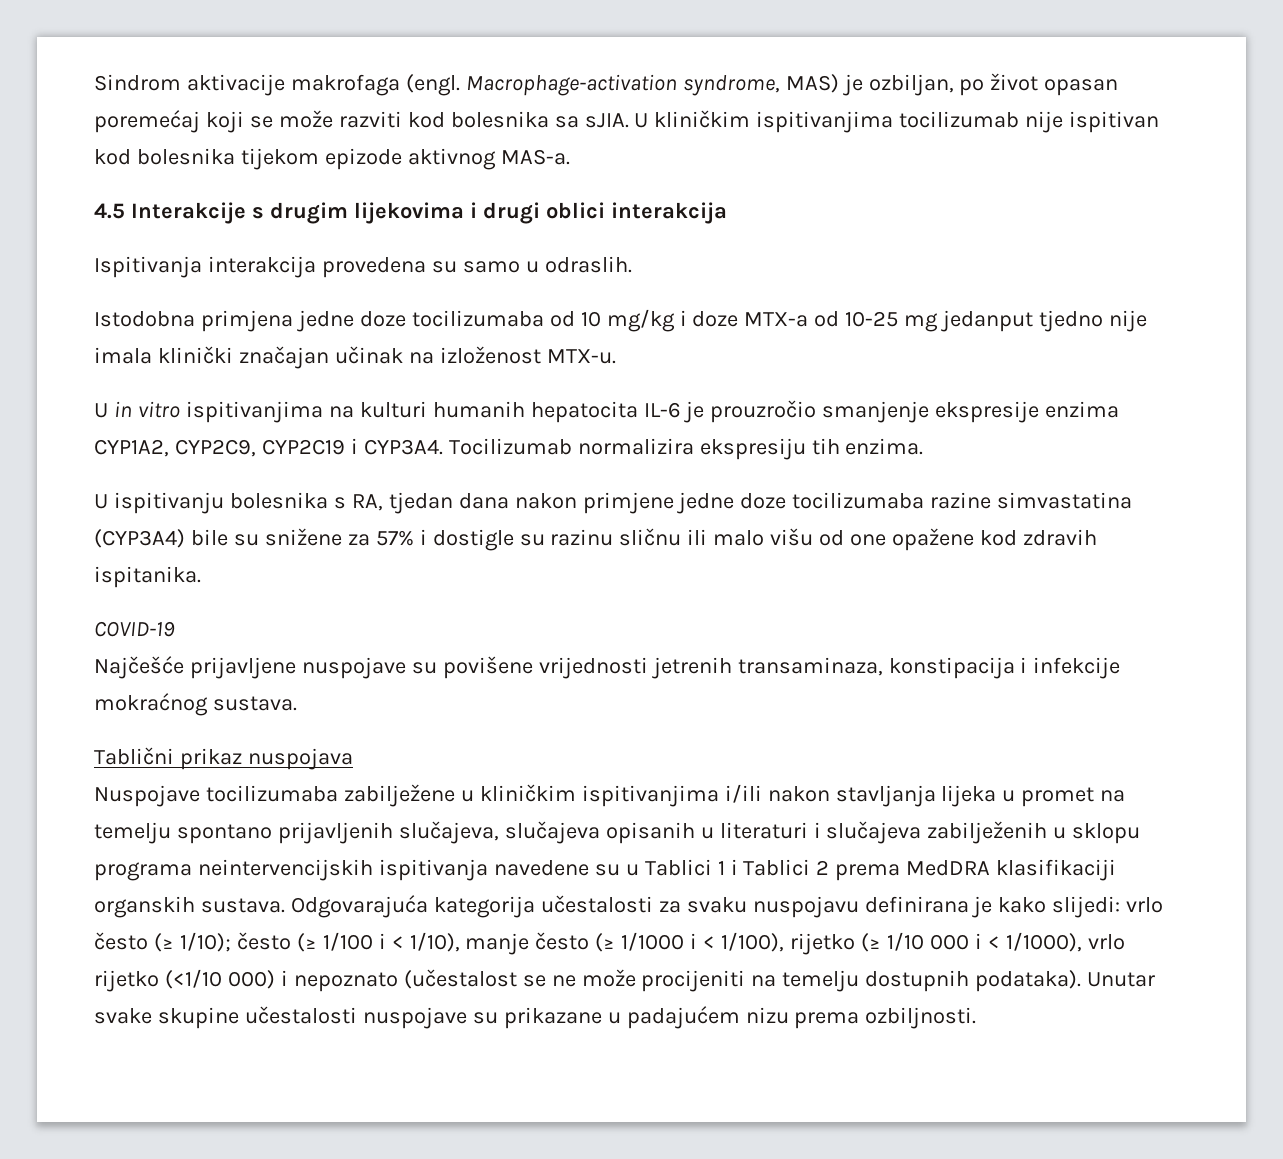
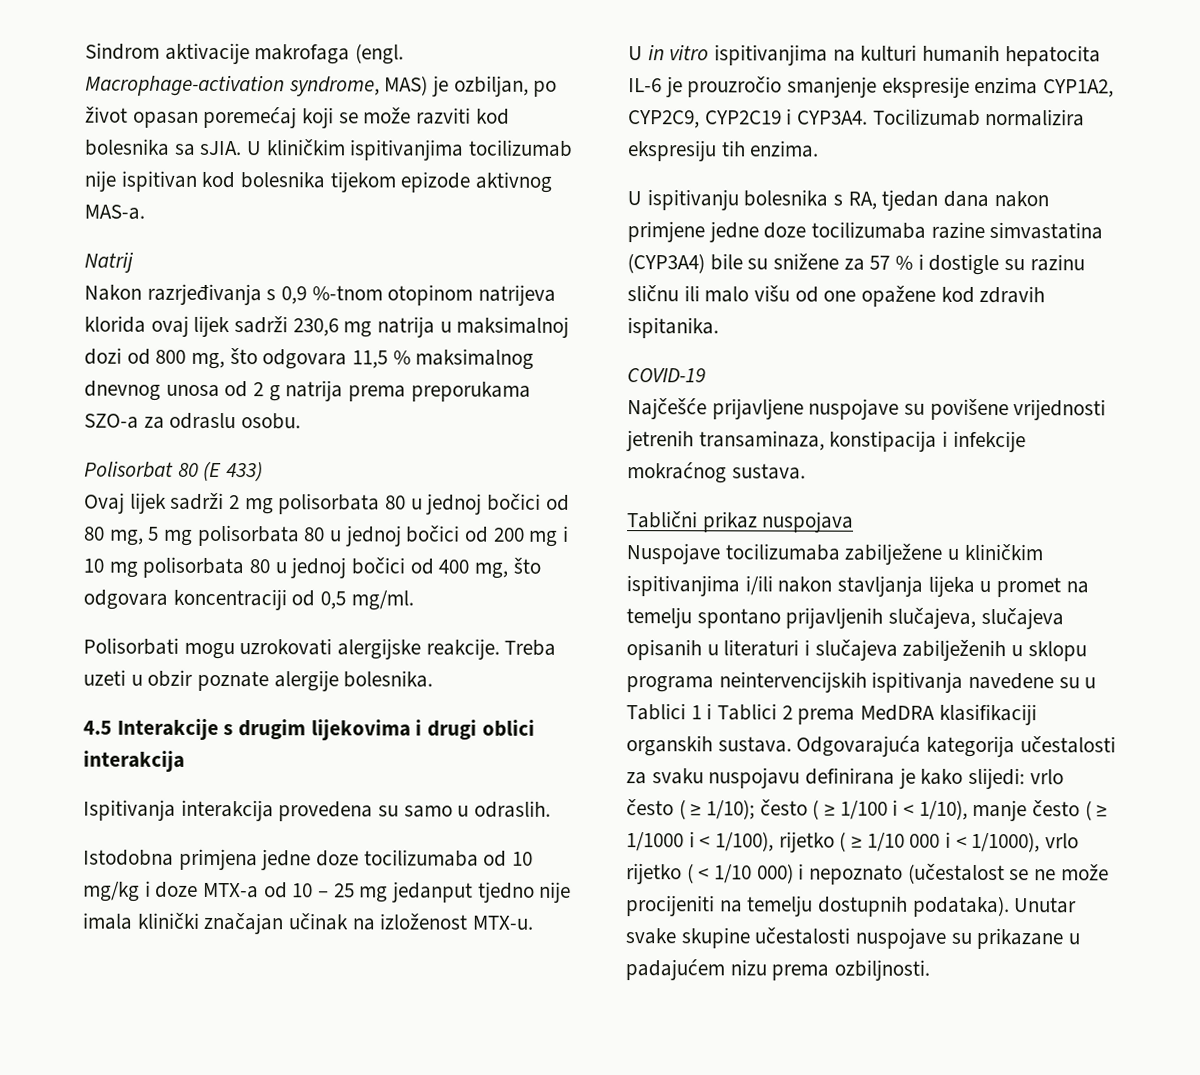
+ Natrij
+ Nakon razrjeđivanja s 0,9 %-tnom otopinom natrijeva klorida ovaj lijek sadrži 230,6 mg natrija u maksimalnoj dozi od 800 mg, što odgovara 11,5 % maksimalnog dnevnog unosa od 2 g natrija prema preporukama SZO-a za odraslu osobu.
+ Polisorbat 80 (E 433)
+ Ovaj lijek sadrži 2 mg polisorbata 80 u jednoj bočici od 80 mg, 5 mg polisorbata 80 u jednoj bočici od 200 mg i 10 mg polisorbata 80 u jednoj bočici od 400 mg, što odgovara koncentraciji od 0,5 mg/ml.
+ Polisorbati mogu uzrokovati alergijske reakcije. Treba uzeti u obzir poznate alergije bolesnika.
- Istodobna primjena jedne doze tocilizumaba od 10 mg/kg i doze MTX-a od 10-25 mg jedanput tjedno nije imala klinički značajan učinak na izloženost MTX-u.
+ Istodobna primjena jedne doze tocilizumaba od 10 mg/kg i doze MTX-a od 10 – 25 mg jedanput tjedno nije imala klinički značajan učinak na izloženost MTX-u.
- U ispitivanju bolesnika s RA, tjedan dana nakon primjene jedne doze tocilizumaba razine simvastatina (CYP3A4) bile su snižene za 57% i dostigle su razinu sličnu ili malo višu od one opažene kod zdravih ispitanika.
+ U ispitivanju bolesnika s RA, tjedan dana nakon primjene jedne doze tocilizumaba razine simvastatina (CYP3A4) bile su snižene za 57 % i dostigle su razinu sličnu ili malo višu od one opažene kod zdravih ispitanika.
- Odgovarajuća kategorija učestalosti za svaku nuspojavu definirana je kako slijedi: vrlo često (≥ 1/10); često (≥ 1/100 i < 1/10), manje često (≥ 1/1000 i < 1/100), rijetko (≥ 1/10 000 i < 1/1000), vrlo rijetko (<1/10 000) i nepoznato (učestalost se ne može procijeniti na temelju dostupnih podataka).
+ Odgovarajuća kategorija učestalosti za svaku nuspojavu definirana je kako slijedi: vrlo često ( ≥ 1/10); često ( ≥ 1/100 i < 1/10), manje često ( ≥ 1/1000 i < 1/100), rijetko ( ≥ 1/10 000 i < 1/1000), vrlo rijetko ( < 1/10 000) i nepoznato (učestalost se ne može procijeniti na temelju dostupnih podataka).

